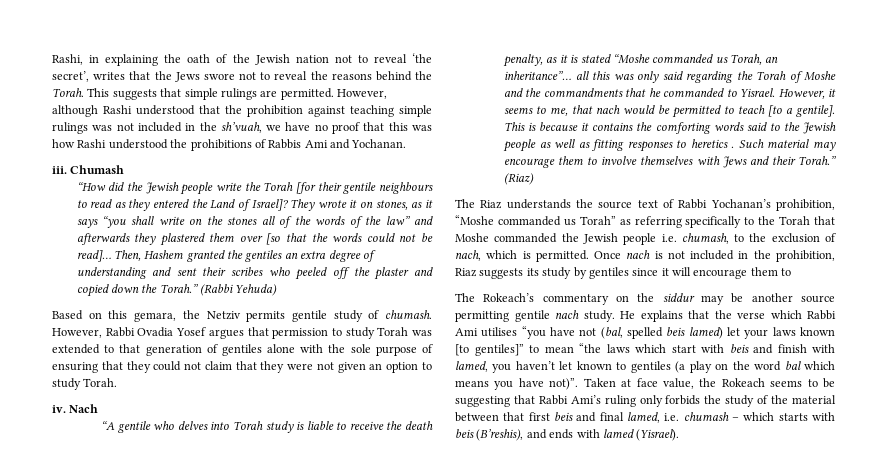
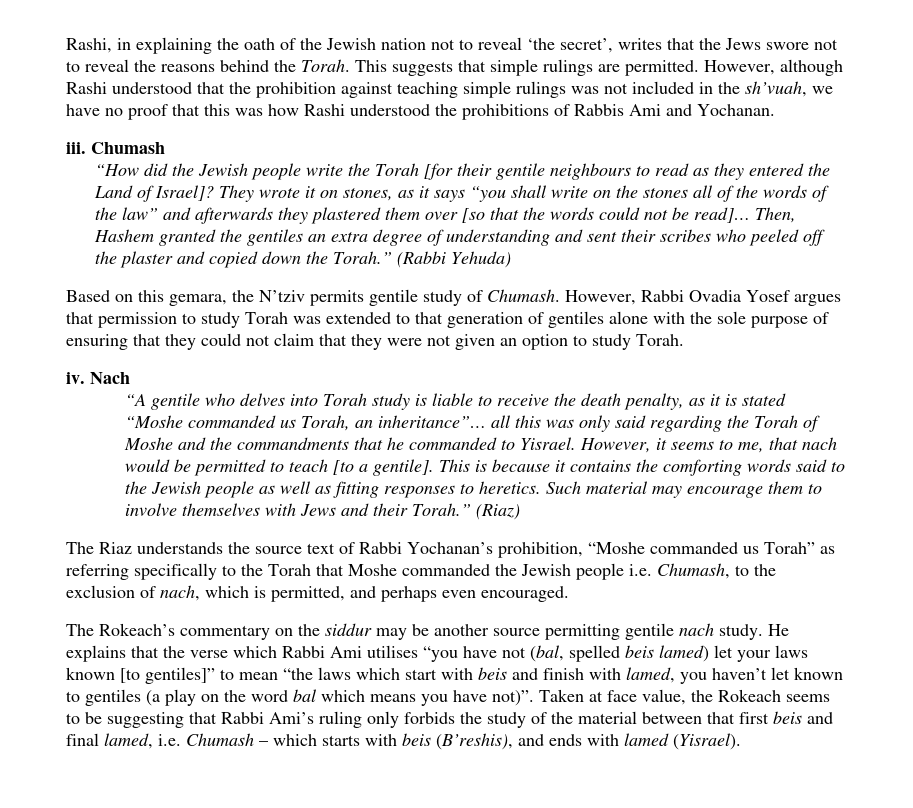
- Based on this gemara, the Netziv permits gentile study of chumash.
+ Based on this gemara, the N’tziv permits gentile study of Chumash.
- This is because it contains the comforting words said to the Jewish people as well as fitting responses to heretics .
+ This is because it contains the comforting words said to the Jewish people as well as fitting responses to heretics.
- The Riaz understands the source text of Rabbi Yochanan’s prohibition, “Moshe commanded us Torah” as referring specifically to the Torah that Moshe commanded the Jewish people i.e. chumash, to the exclusion of nach, which is permitted. Once nach is not included in the prohibition, Riaz suggests its study by gentiles since it will encourage them to
+ The Riaz understands the source text of Rabbi Yochanan’s prohibition, “Moshe commanded us Torah” as referring specifically to the Torah that Moshe commanded the Jewish people i.e. Chumash, to the exclusion of nach, which is permitted, and perhaps even encouraged.
- Taken at face value, the Rokeach seems to be suggesting that Rabbi Ami’s ruling only forbids the study of the material between that first beis and final lamed, i.e. chumash – which starts with beis (B’reshis), and ends with lamed (Yisrael).
+ Taken at face value, the Rokeach seems to be suggesting that Rabbi Ami’s ruling only forbids the study of the material between that first beis and final lamed, i.e. Chumash – which starts with beis (B’reshis), and ends with lamed (Yisrael).

